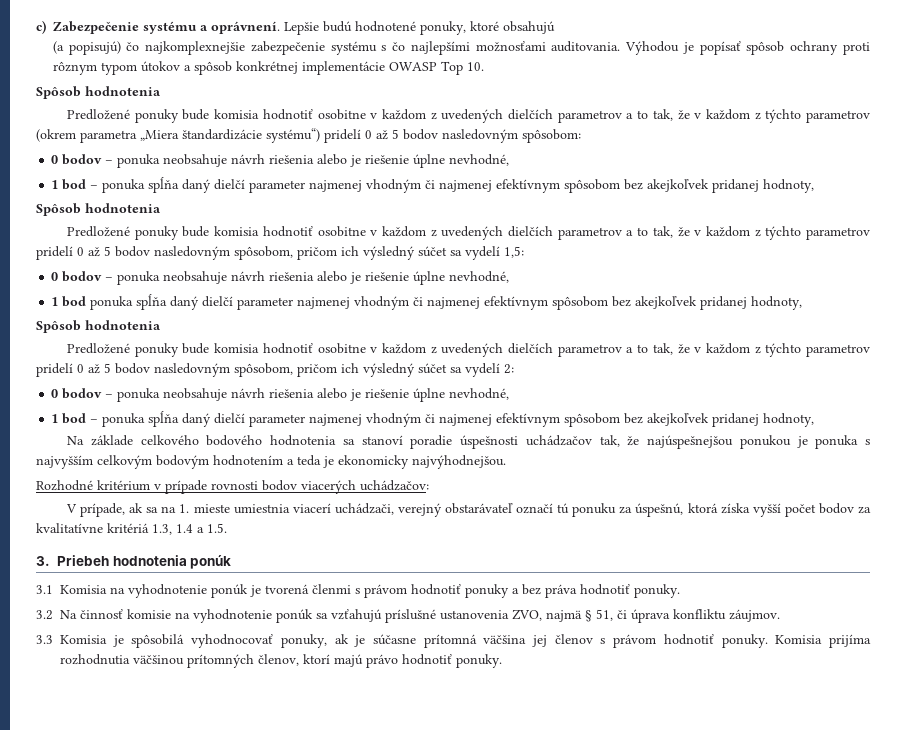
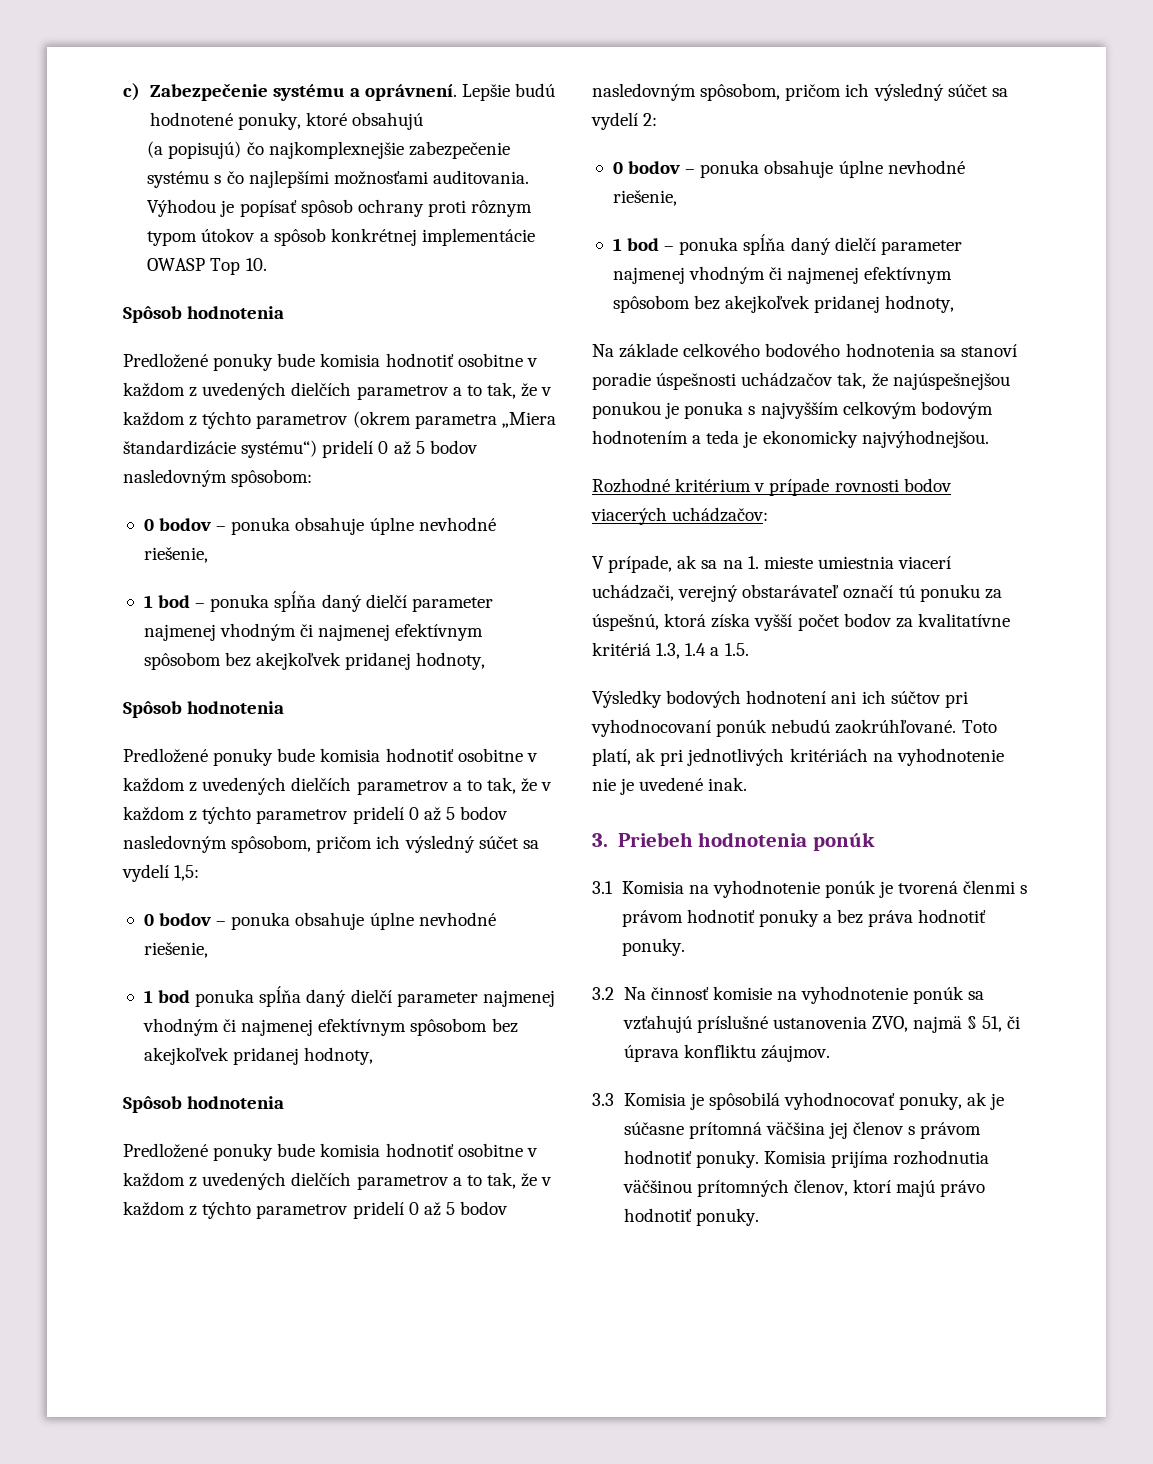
  Predložené ponuky bude komisia hodnotiť osobitne v každom z uvedených dielčích parametrov a to tak, že v každom z týchto parametrov (okrem parametra „Miera štandardizácie systému“) pridelí 0 až 5 bodov nasledovným spôsobom:
- 0 bodov – ponuka neobsahuje návrh riešenia alebo je riešenie úplne nevhodné,
+ 0 bodov – ponuka obsahuje úplne nevhodné riešenie,
  Predložené ponuky bude komisia hodnotiť osobitne v každom z uvedených dielčích parametrov a to tak, že v každom z týchto parametrov pridelí 0 až 5 bodov nasledovným spôsobom, pričom ich výsledný súčet sa vydelí 1,5:
- 0 bodov – ponuka neobsahuje návrh riešenia alebo je riešenie úplne nevhodné,
+ 0 bodov – ponuka obsahuje úplne nevhodné riešenie,
  Predložené ponuky bude komisia hodnotiť osobitne v každom z uvedených dielčích parametrov a to tak, že v každom z týchto parametrov pridelí 0 až 5 bodov nasledovným spôsobom, pričom ich výsledný súčet sa vydelí 2:
- 0 bodov – ponuka neobsahuje návrh riešenia alebo je riešenie úplne nevhodné,
+ 0 bodov – ponuka obsahuje úplne nevhodné riešenie,
+ Výsledky bodových hodnotení ani ich súčtov pri vyhodnocovaní ponúk nebudú zaokrúhľované. Toto platí, ak pri jednotlivých kritériách na vyhodnotenie nie je uvedené inak.

